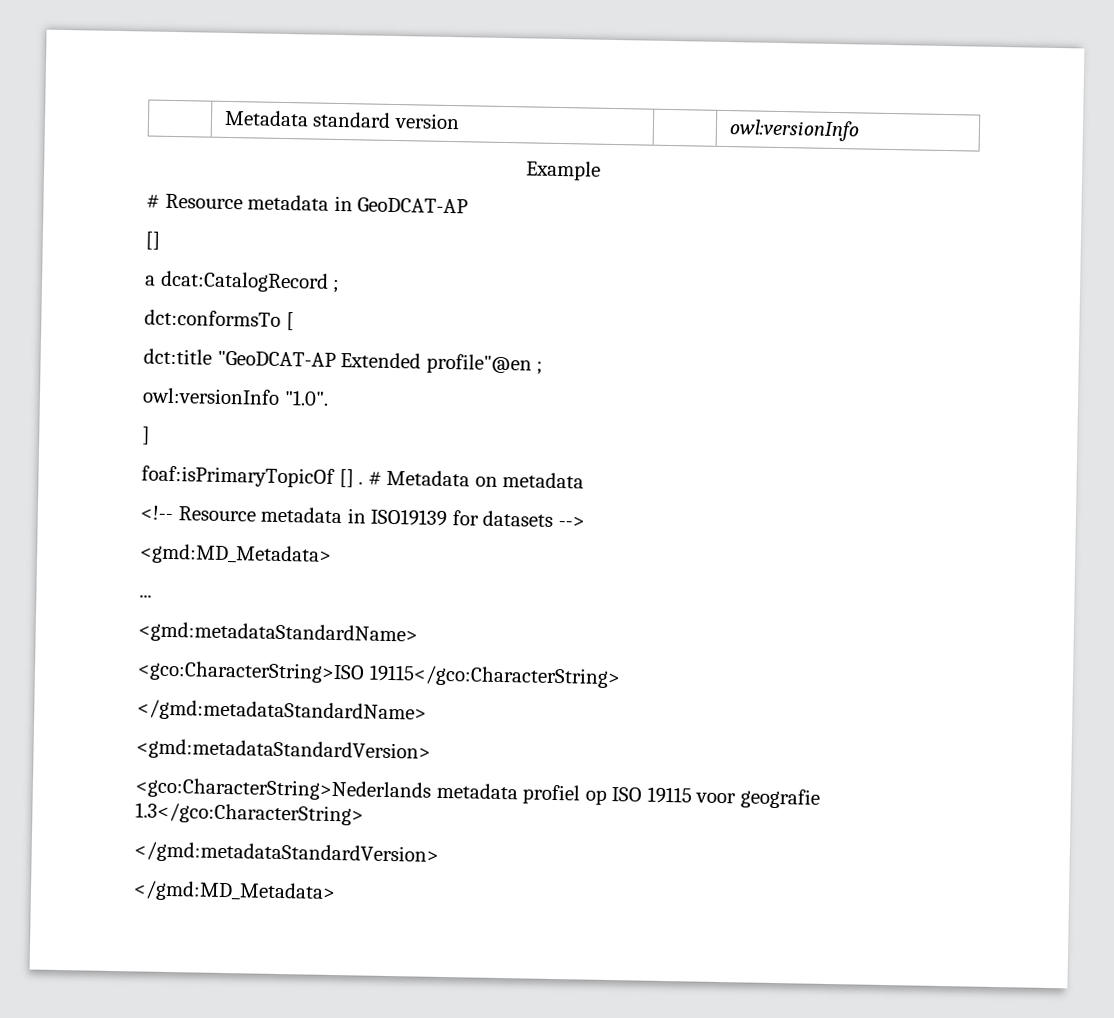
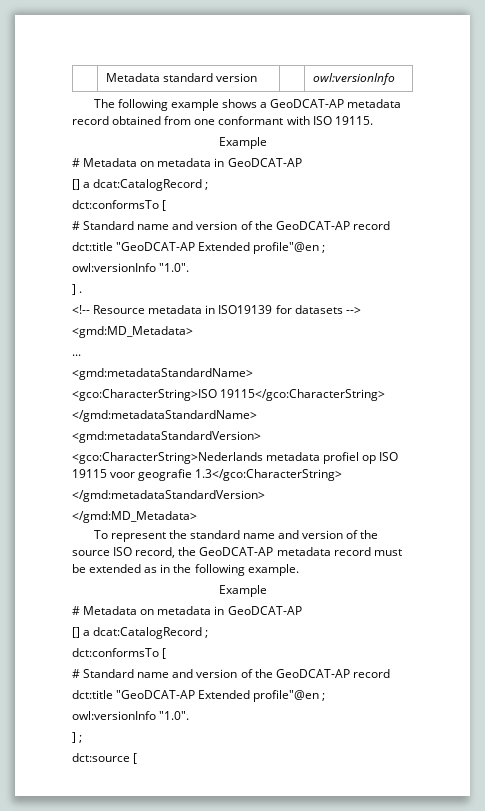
+ The following example shows a GeoDCAT-AP metadata record obtained from one conformant with ISO 19115.
  Example
- # Resource metadata in GeoDCAT-AP
- []
- a dcat:CatalogRecord ;
+ # Metadata on metadata in GeoDCAT-AP
+ [] a dcat:CatalogRecord ;
  dct:conformsTo [
+ # Standard name and version of the GeoDCAT-AP record
  dct:title "GeoDCAT-AP Extended profile"@en ;
  owl:versionInfo "1.0".
- ]
- foaf:isPrimaryTopicOf [] . # Metadata on metadata
+ ] .
+ To represent the standard name and version of the source ISO record, the GeoDCAT-AP metadata record must be extended as in the following example.
+ Example
+ # Metadata on metadata in GeoDCAT-AP
+ [] a dcat:CatalogRecord ;
+ dct:conformsTo [
+ # Standard name and version of the GeoDCAT-AP record
+ dct:title "GeoDCAT-AP Extended profile"@en ;
+ owl:versionInfo "1.0".
+ ] ;
+ dct:source [

